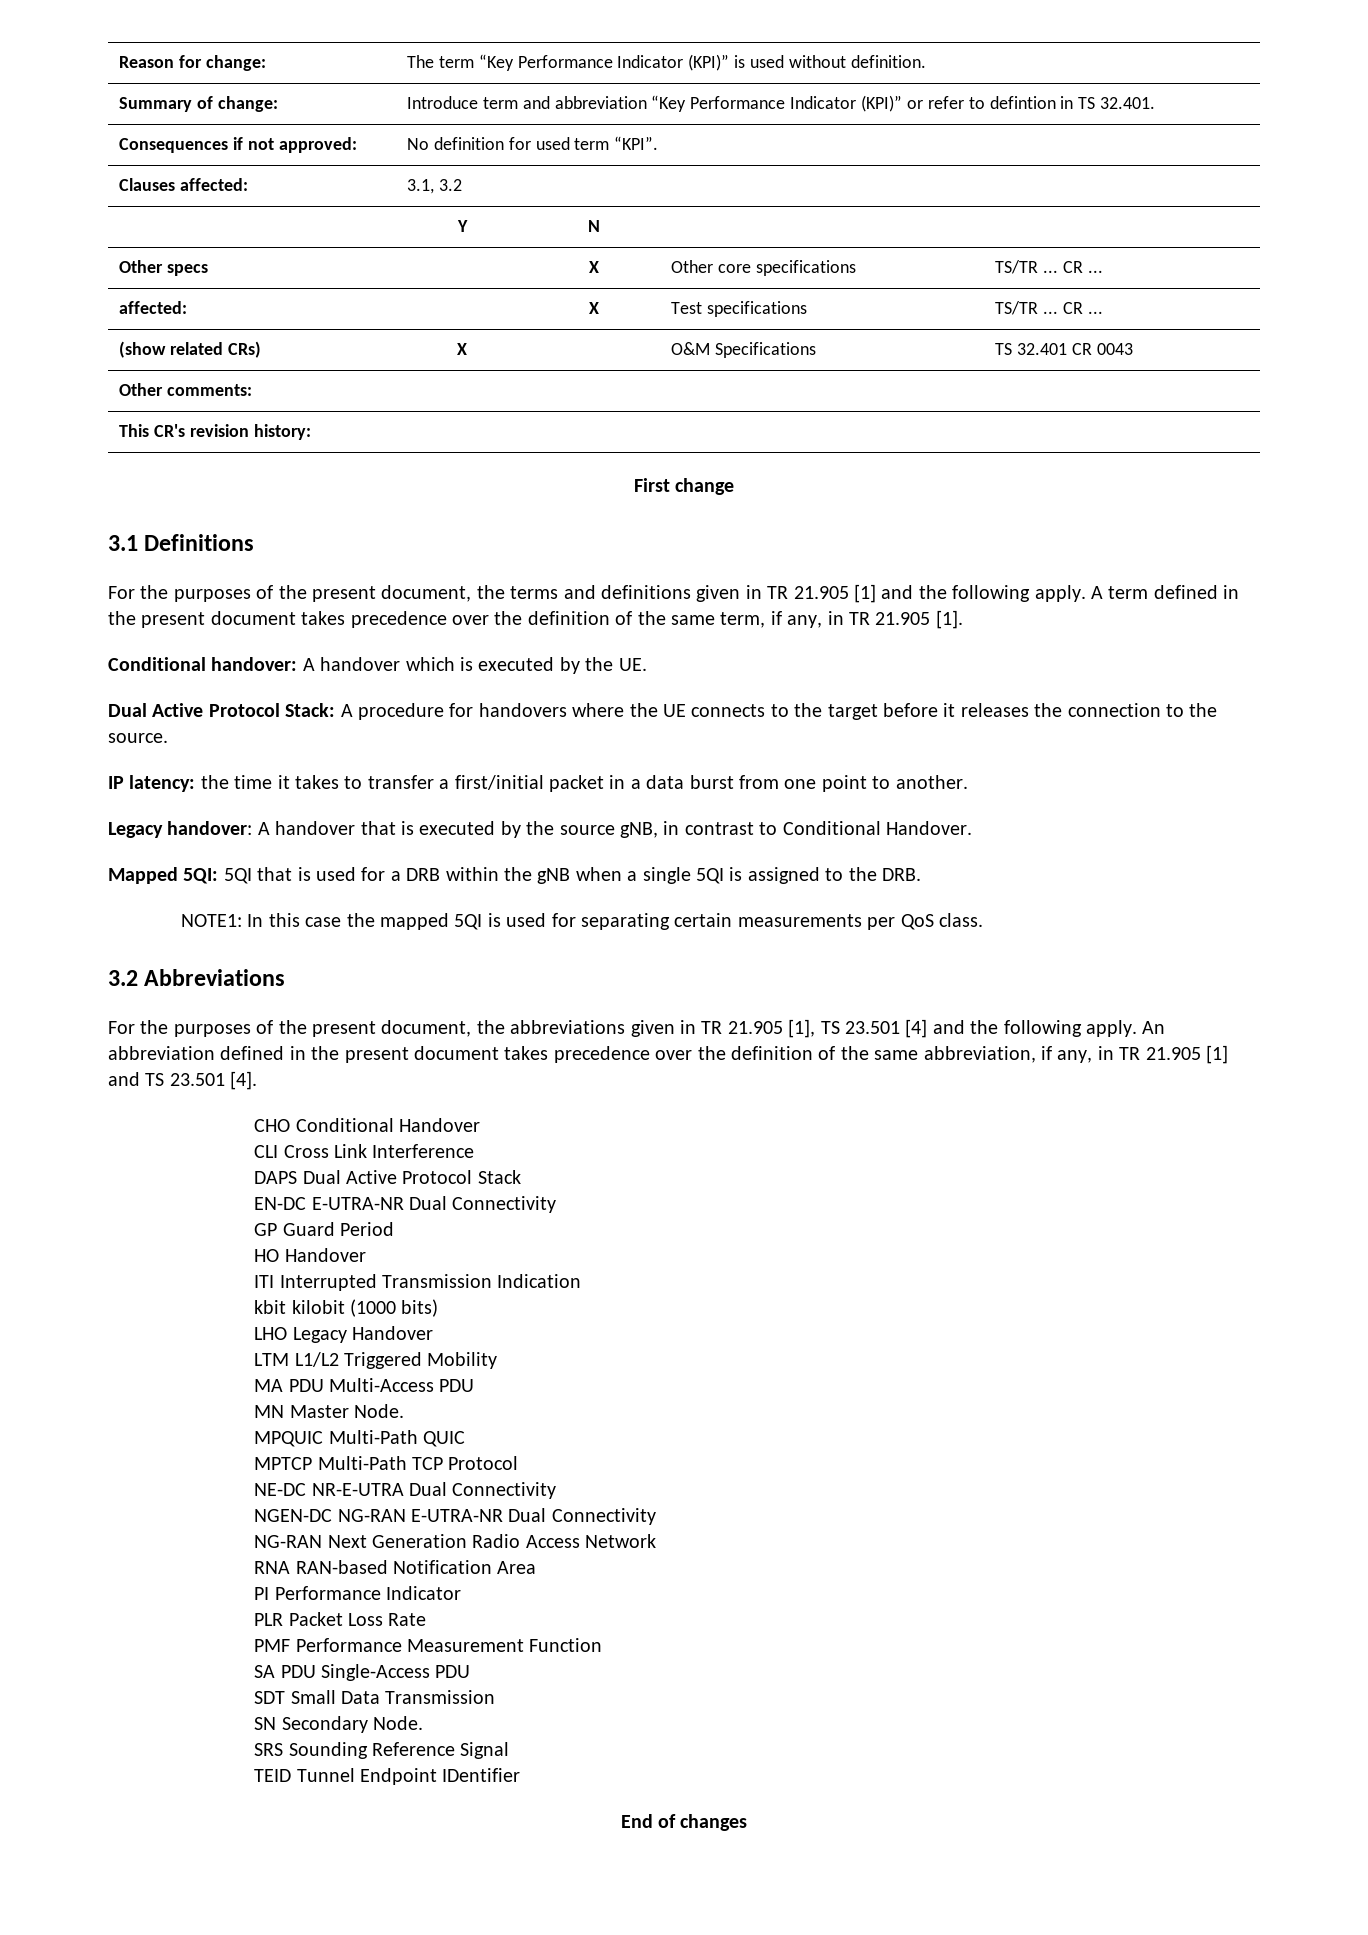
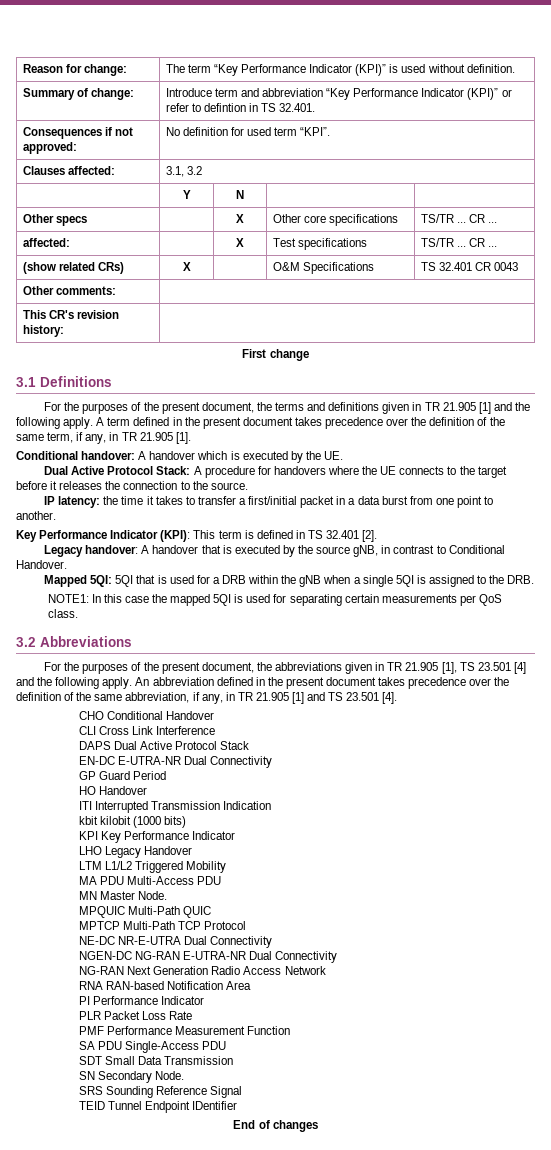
+ Key Performance Indicator (KPI): This term is defined in TS 32.401 [2].
+ KPI Key Performance Indicator

